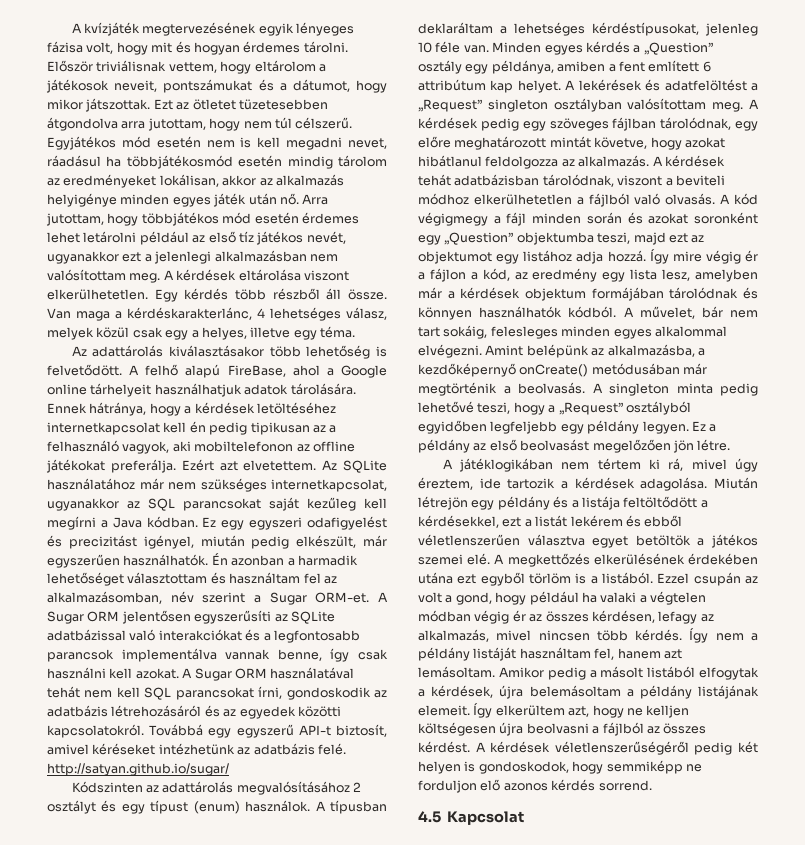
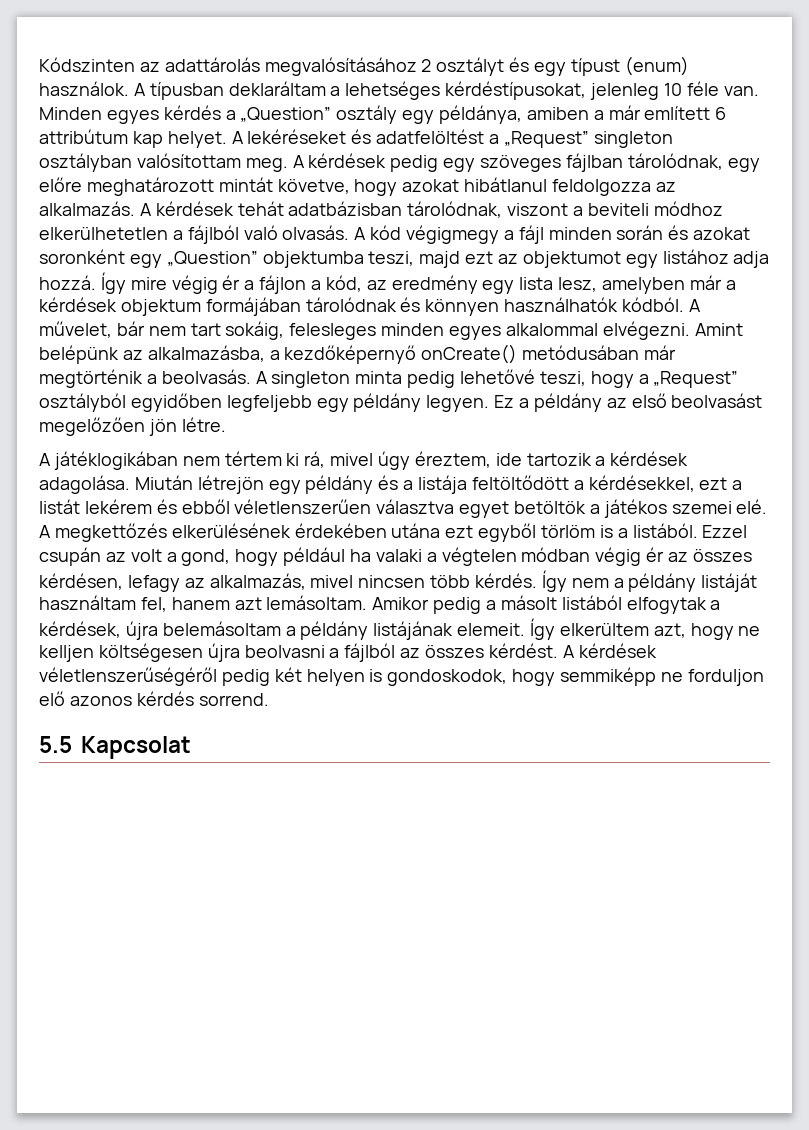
- A kvízjáték megtervezésének egyik lényeges fázisa volt, hogy mit és hogyan érdemes tárolni. Először triviálisnak vettem, hogy eltárolom a játékosok neveit, pontszámukat és a dátumot, hogy mikor játszottak. Ezt az ötletet tüzetesebben átgondolva arra jutottam, hogy nem túl célszerű. Egyjátékos mód esetén nem is kell megadni nevet, ráadásul ha többjátékosmód esetén mindig tárolom az eredményeket lokálisan, akkor az alkalmazás helyigénye minden egyes játék után nő. Arra jutottam, hogy többjátékos mód esetén érdemes lehet letárolni például az első tíz játékos nevét, ugyanakkor ezt a jelenlegi alkalmazásban nem valósítottam meg. A kérdések eltárolása viszont elkerülhetetlen. Egy kérdés több részből áll össze. Van maga a kérdéskarakterlánc, 4 lehetséges válasz, melyek közül csak egy a helyes, illetve egy téma.
- Az adattárolás kiválasztásakor több lehetőség is felvetődött. A felhő alapú FireBase, ahol a Google online tárhelyeit használhatjuk adatok tárolására. Ennek hátránya, hogy a kérdések letöltéséhez internetkapcsolat kell én pedig tipikusan az a felhasználó vagyok, aki mobiltelefonon az offline játékokat preferálja. Ezért azt elvetettem. Az SQLite használatához már nem szükséges internetkapcsolat, ugyanakkor az SQL parancsokat saját kezűleg kell megírni a Java kódban. Ez egy egyszeri odafigyelést és precizitást igényel, miután pedig elkészült, már egyszerűen használhatók. Én azonban a harmadik lehetőséget választottam és használtam fel az alkalmazásomban, név szerint a Sugar ORM-et. A Sugar ORM jelentősen egyszerűsíti az SQLite adatbázissal való interakciókat és a legfontosabb parancsok implementálva vannak benne, így csak használni kell azokat. A Sugar ORM használatával tehát nem kell SQL parancsokat írni, gondoskodik az adatbázis létrehozásáról és az egyedek közötti kapcsolatokról. Továbbá egy egyszerű API-t biztosít, amivel kéréseket intézhetünk az adatbázis felé. http://satyan.github.io/sugar/
- Minden egyes kérdés a „Question” osztály egy példánya, amiben a fent említett 6 attribútum kap helyet.
+ Minden egyes kérdés a „Question” osztály egy példánya, amiben a már említett 6 attribútum kap helyet.
- A lekérések és adatfelöltést a „Request” singleton osztályban valósítottam meg.
+ A lekéréseket és adatfelöltést a „Request” singleton osztályban valósítottam meg.
- 4.5 Kapcsolat
+ 5.5 Kapcsolat

